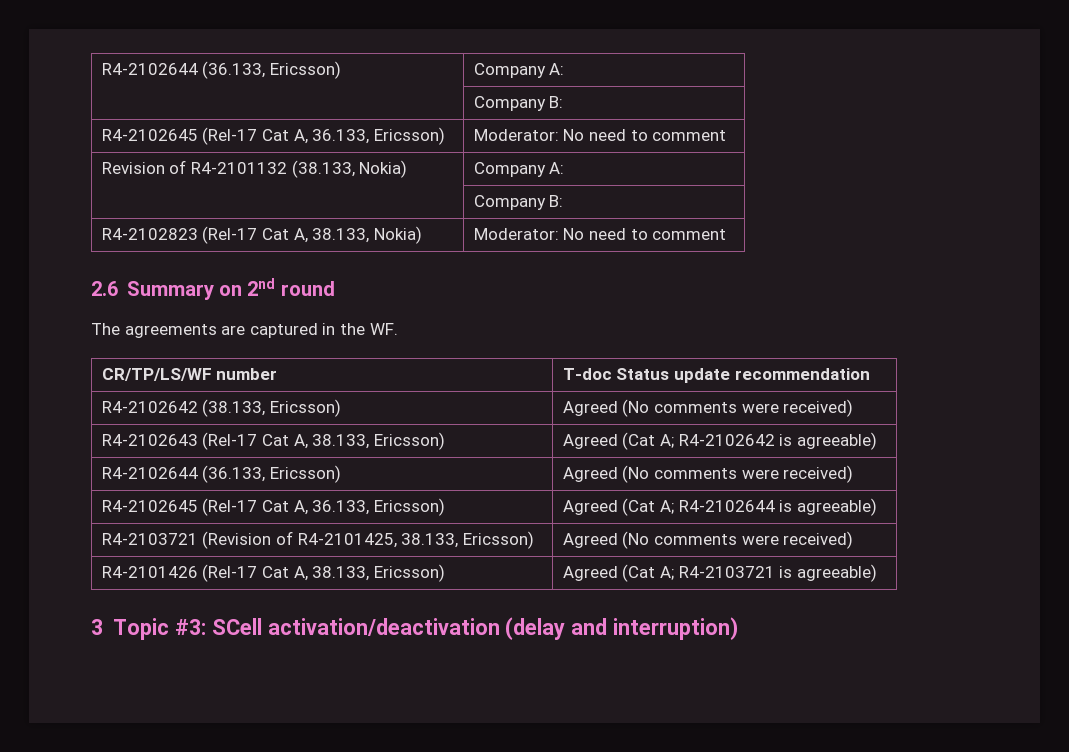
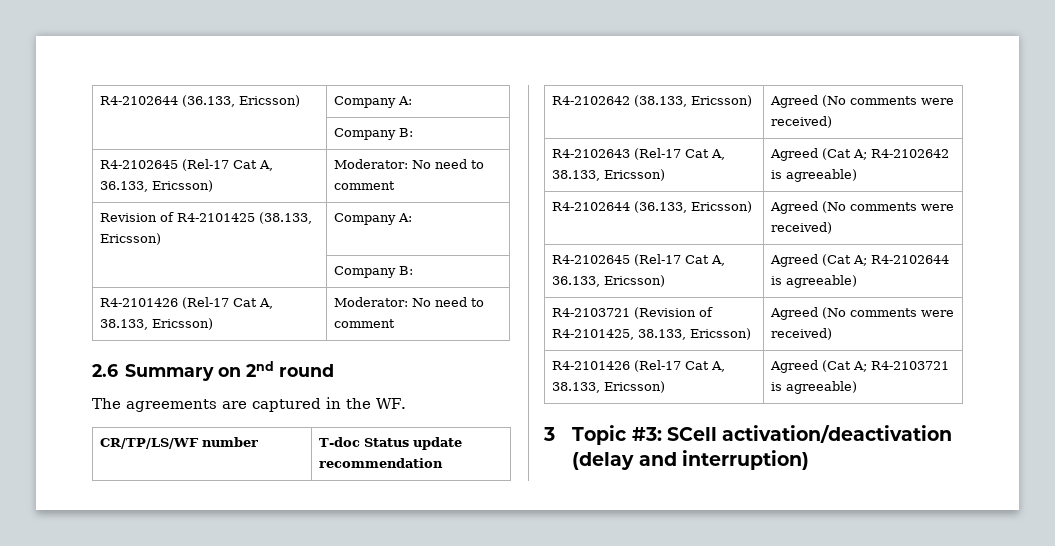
- Revision of R4-2101132 (38.133, Nokia) | Company A:
+ Revision of R4-2101425 (38.133, Ericsson) | Company A:
  | Company B:
- R4-2102823 (Rel-17 Cat A, 38.133, Nokia) | Moderator: No need to comment
+ R4-2101426 (Rel-17 Cat A, 38.133, Ericsson) | Moderator: No need to comment

